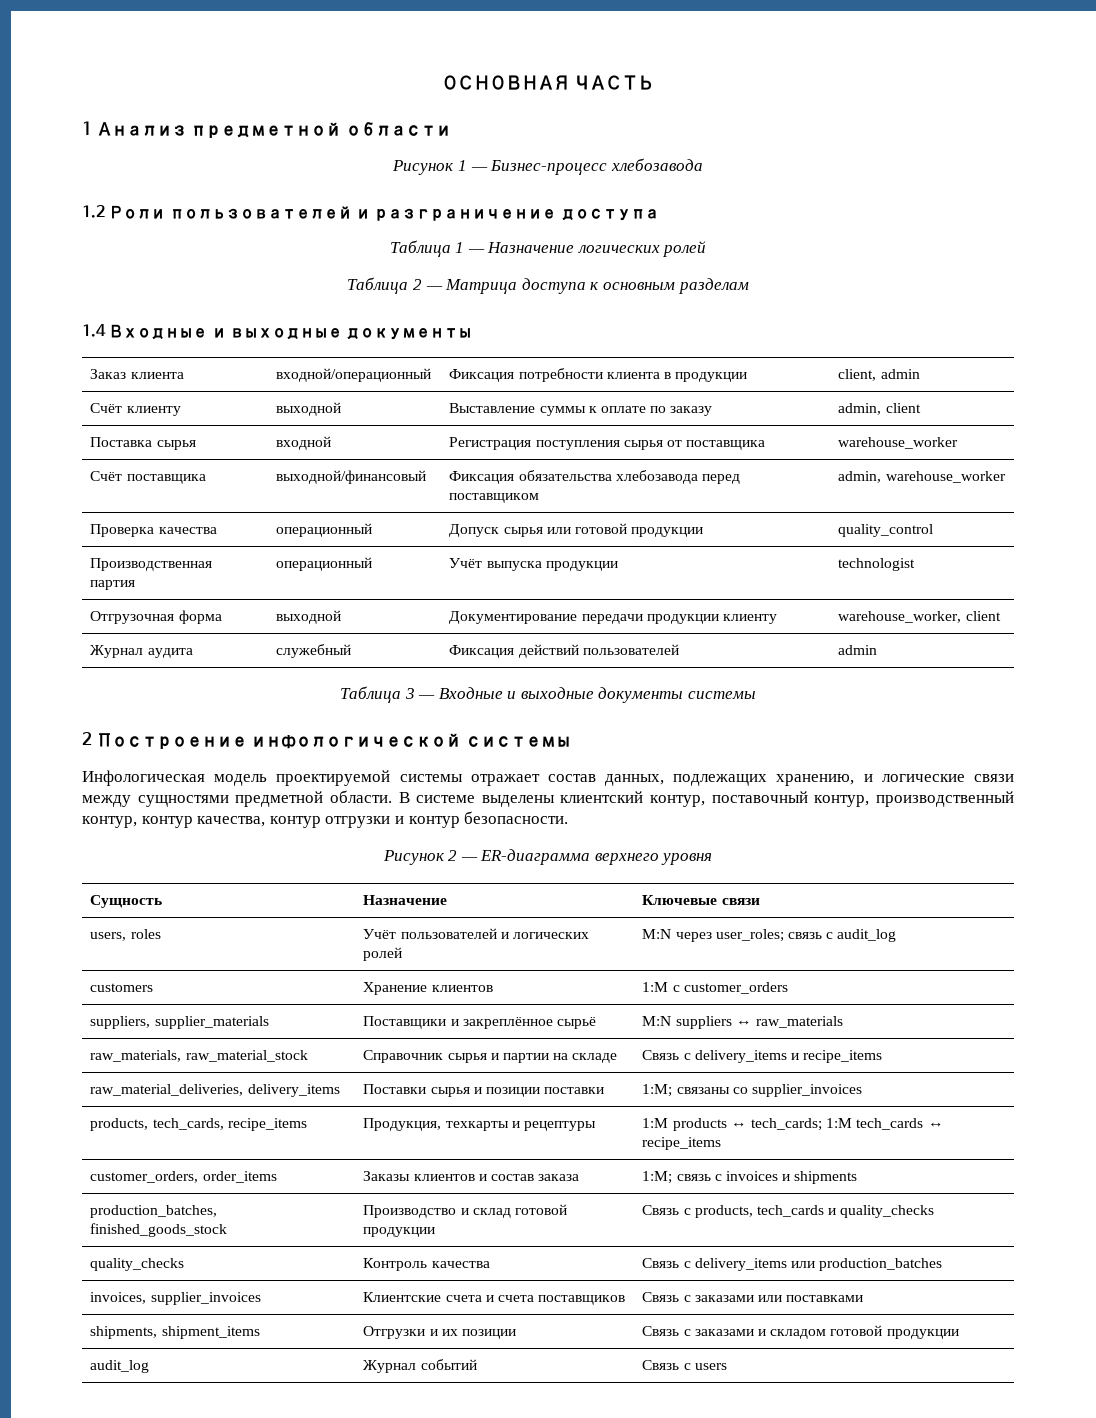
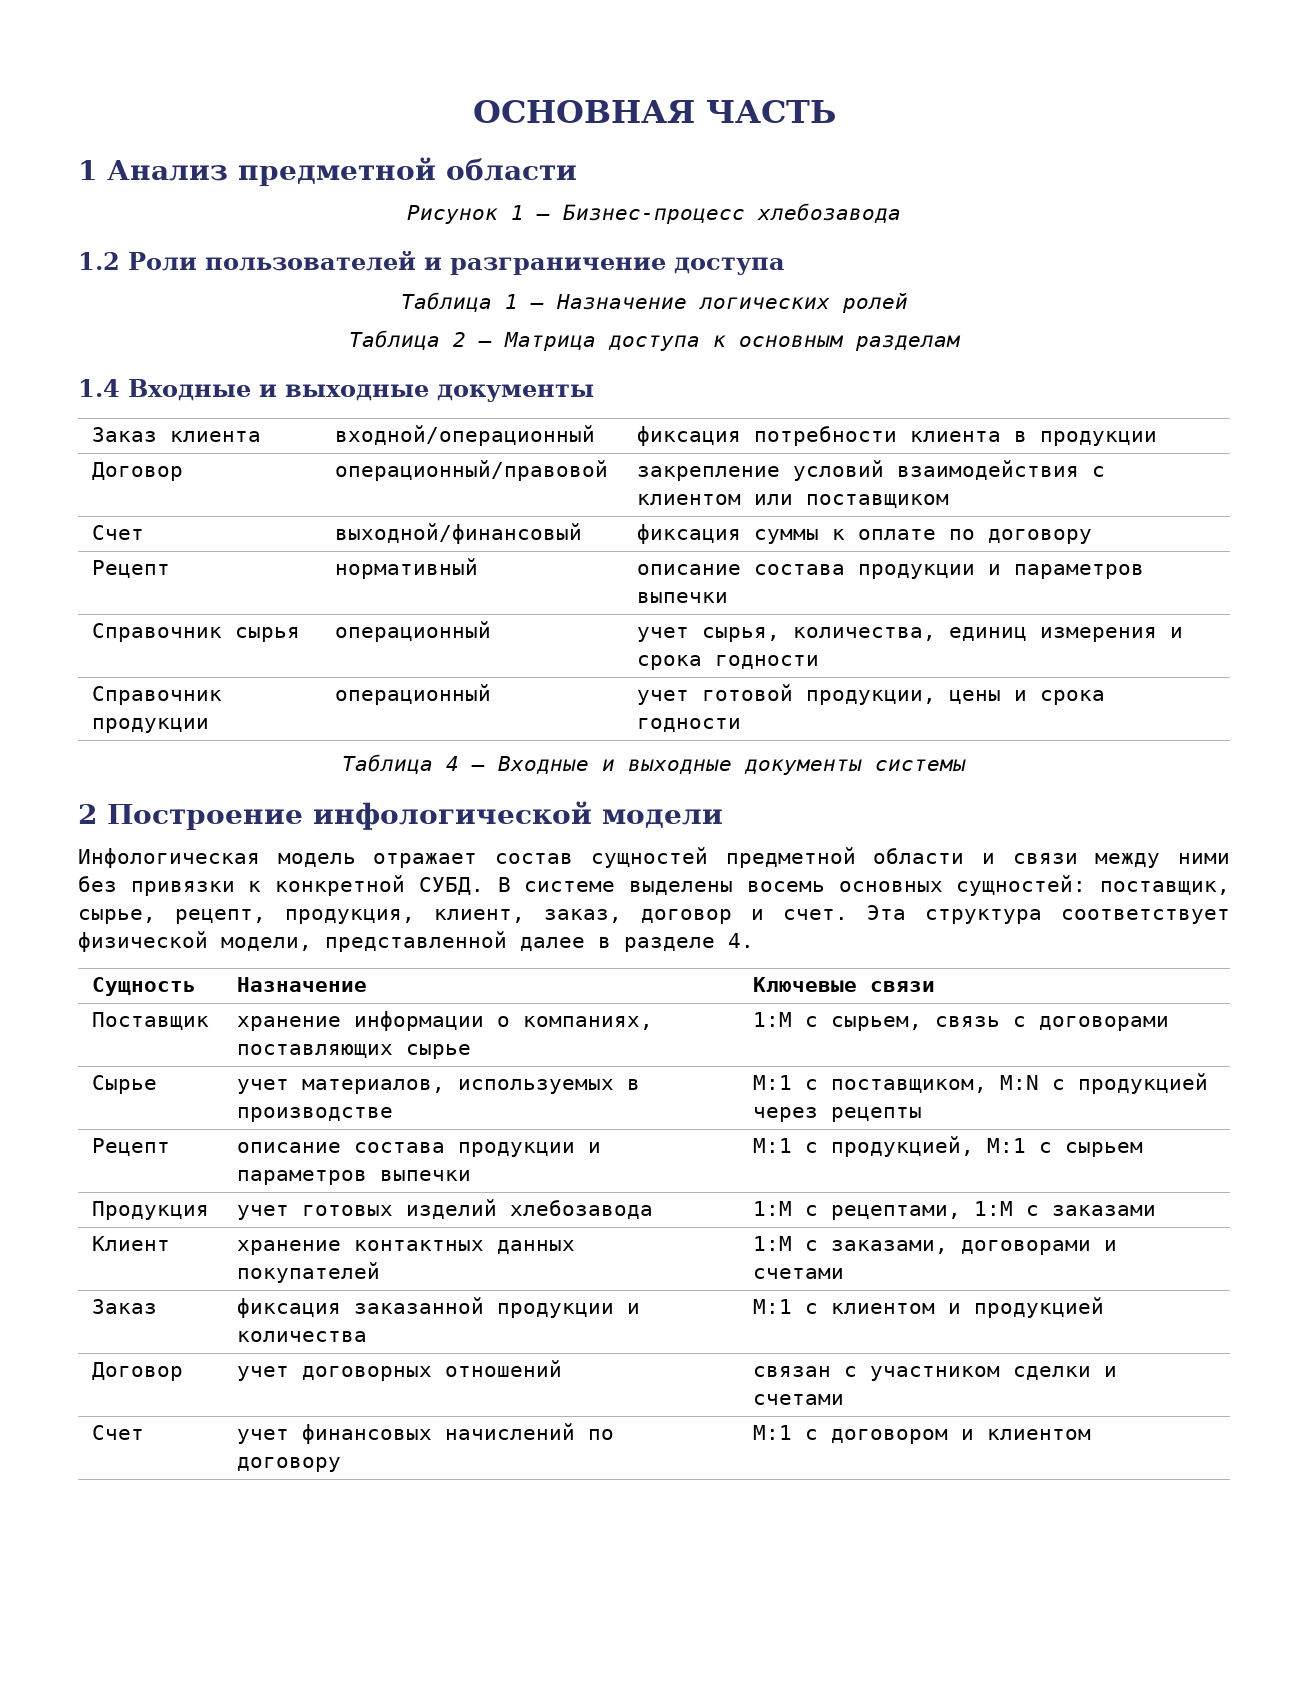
- Заказ клиента | входной/операционный | Фиксация потребности клиента в продукции | client, admin
- Счёт клиенту | выходной | Выставление суммы к оплате по заказу | admin, client
- Поставка сырья | входной | Регистрация поступления сырья от поставщика | warehouse_worker
- Счёт поставщика | выходной/финансовый | Фиксация обязательства хлебозавода перед поставщиком | admin, warehouse_worker
- Проверка качества | операционный | Допуск сырья или готовой продукции | quality_control
- Производственная партия | операционный | Учёт выпуска продукции | technologist
- Отгрузочная форма | выходной | Документирование передачи продукции клиенту | warehouse_worker, client
- Журнал аудита | служебный | Фиксация действий пользователей | admin
- Таблица 3 — Входные и выходные документы системы
+ Заказ клиента | входной/операционный | фиксация потребности клиента в продукции
+ Договор | операционный/правовой | закрепление условий взаимодействия с клиентом или поставщиком
+ Счет | выходной/финансовый | фиксация суммы к оплате по договору
+ Рецепт | нормативный | описание состава продукции и параметров выпечки
+ Справочник сырья | операционный | учет сырья, количества, единиц измерения и срока годности
+ Справочник продукции | операционный | учет готовой продукции, цены и срока годности
+ Таблица 4 — Входные и выходные документы системы
- 2 Построение инфологической системы
+ 2 Построение инфологической модели
- Инфологическая модель проектируемой системы отражает состав данных, подлежащих хранению, и логические связи между сущностями предметной области. В системе выделены клиентский контур, поставочный контур, производственный контур, контур качества, контур отгрузки и контур безопасности.
- Рисунок 2 — ER-диаграмма верхнего уровня
+ Инфологическая модель отражает состав сущностей предметной области и связи между ними без привязки к конкретной СУБД. В системе выделены восемь основных сущностей: поставщик, сырье, рецепт, продукция, клиент, заказ, договор и счет. Эта структура соответствует физической модели, представленной далее в разделе 4.
  Сущность | Назначение | Ключевые связи
- users, roles | Учёт пользователей и логических ролей | M:N через user_roles; связь с audit_log
- customers | Хранение клиентов | 1:M с customer_orders
- suppliers, supplier_materials | Поставщики и закреплённое сырьё | M:N suppliers ↔ raw_materials
- raw_materials, raw_material_stock | Справочник сырья и партии на складе | Связь с delivery_items и recipe_items
- raw_material_deliveries, delivery_items | Поставки сырья и позиции поставки | 1:M; связаны со supplier_invoices
- products, tech_cards, recipe_items | Продукция, техкарты и рецептуры | 1:M products ↔ tech_cards; 1:M tech_cards ↔ recipe_items
- customer_orders, order_items | Заказы клиентов и состав заказа | 1:M; связь с invoices и shipments
- production_batches, finished_goods_stock | Производство и склад готовой продукции | Связь с products, tech_cards и quality_checks
- quality_checks | Контроль качества | Связь с delivery_items или production_batches
- invoices, supplier_invoices | Клиентские счета и счета поставщиков | Связь с заказами или поставками
- shipments, shipment_items | Отгрузки и их позиции | Связь с заказами и складом готовой продукции
- audit_log | Журнал событий | Связь с users
+ Поставщик | хранение информации о компаниях, поставляющих сырье | 1:M с сырьем, связь с договорами
+ Сырье | учет материалов, используемых в производстве | M:1 с поставщиком, M:N с продукцией через рецепты
+ Рецепт | описание состава продукции и параметров выпечки | M:1 с продукцией, M:1 с сырьем
+ Продукция | учет готовых изделий хлебозавода | 1:M с рецептами, 1:M с заказами
+ Клиент | хранение контактных данных покупателей | 1:M с заказами, договорами и счетами
+ Заказ | фиксация заказанной продукции и количества | M:1 с клиентом и продукцией
+ Договор | учет договорных отношений | связан с участником сделки и счетами
+ Счет | учет финансовых начислений по договору | M:1 с договором и клиентом

